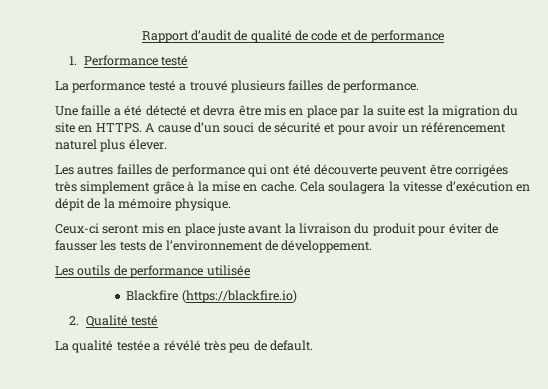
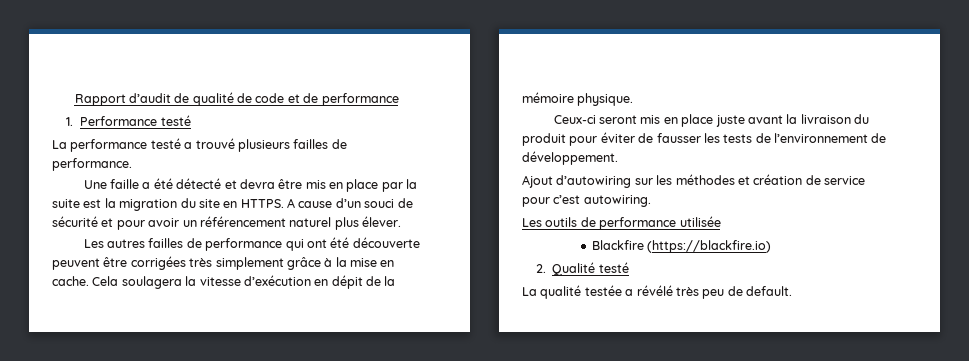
+ Ajout d’autowiring sur les méthodes et création de service pour c’est autowiring.

